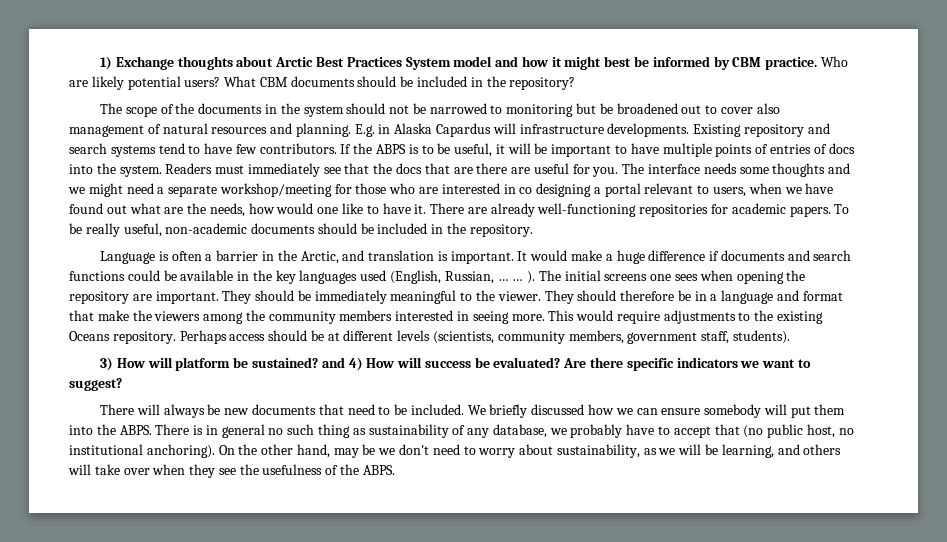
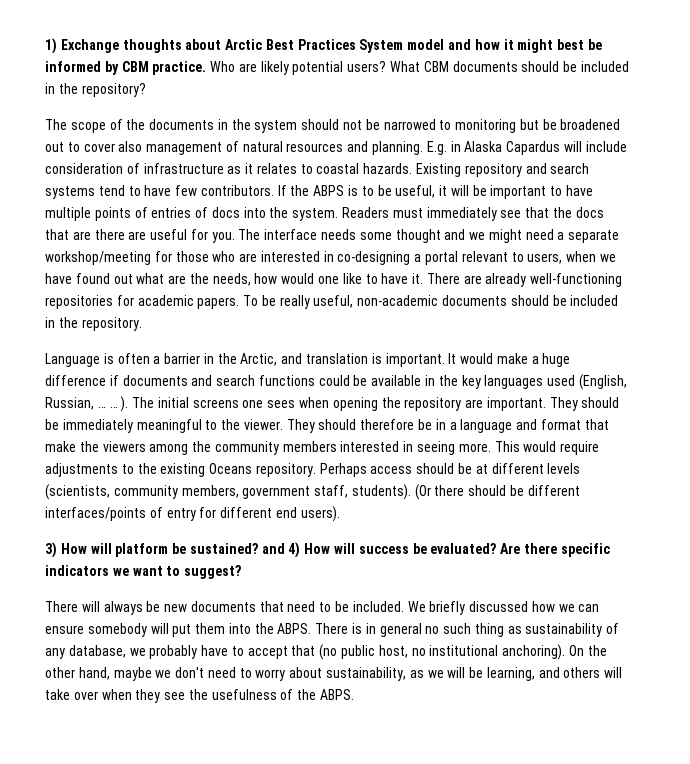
- E.g. in Alaska Capardus will infrastructure developments.
+ E.g. in Alaska Capardus will include consideration of infrastructure as it relates to coastal hazards.
- The interface needs some thoughts and we might need a separate workshop/meeting for those who are interested in co designing a portal relevant to users, when we have found out what are the needs, how would one like to have it.
+ The interface needs some thought and we might need a separate workshop/meeting for those who are interested in co-designing a portal relevant to users, when we have found out what are the needs, how would one like to have it.
+ (Or there should be different interfaces/points of entry for different end users).
- On the other hand, may be we don't need to worry about sustainability, as we will be learning, and others will take over when they see the usefulness of the ABPS.
+ On the other hand, maybe we don't need to worry about sustainability, as we will be learning, and others will take over when they see the usefulness of the ABPS.

